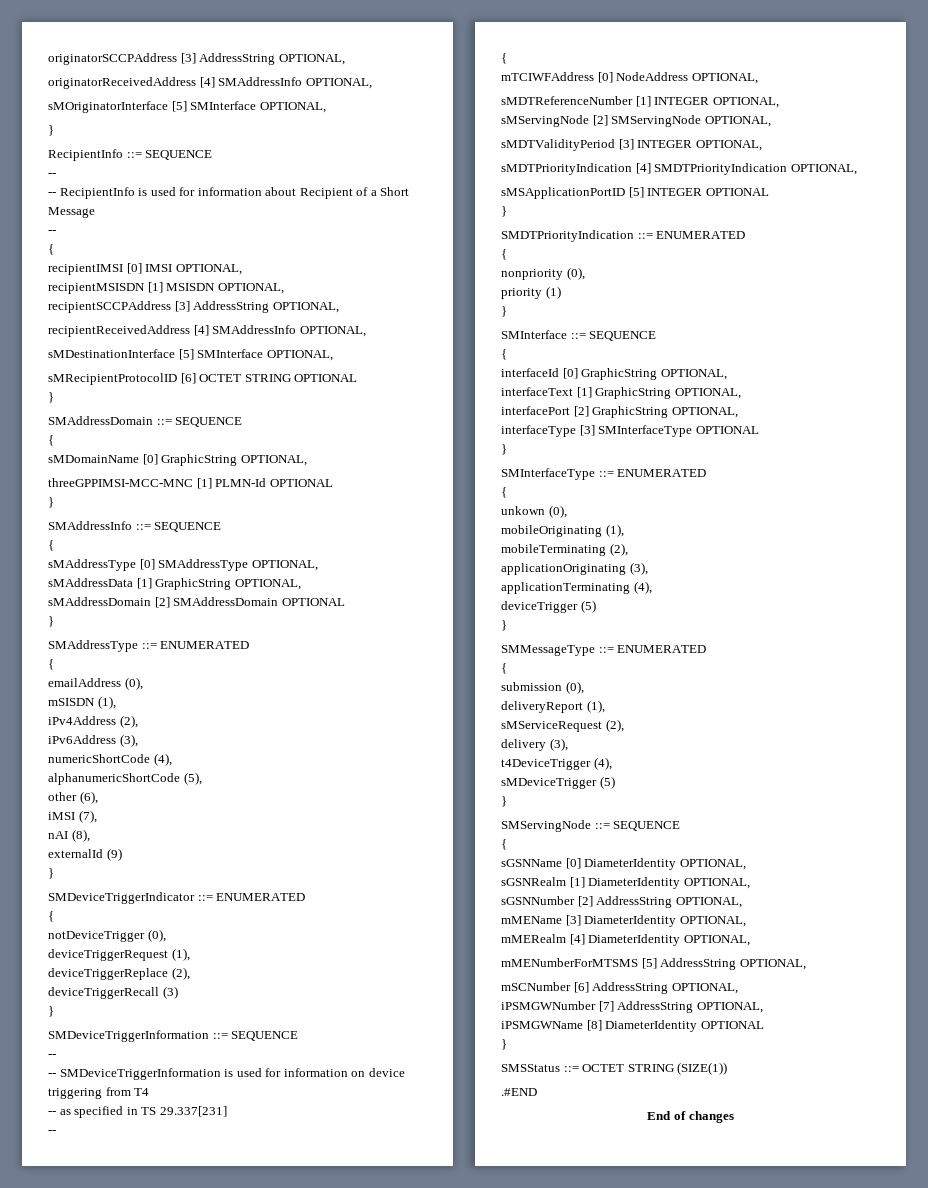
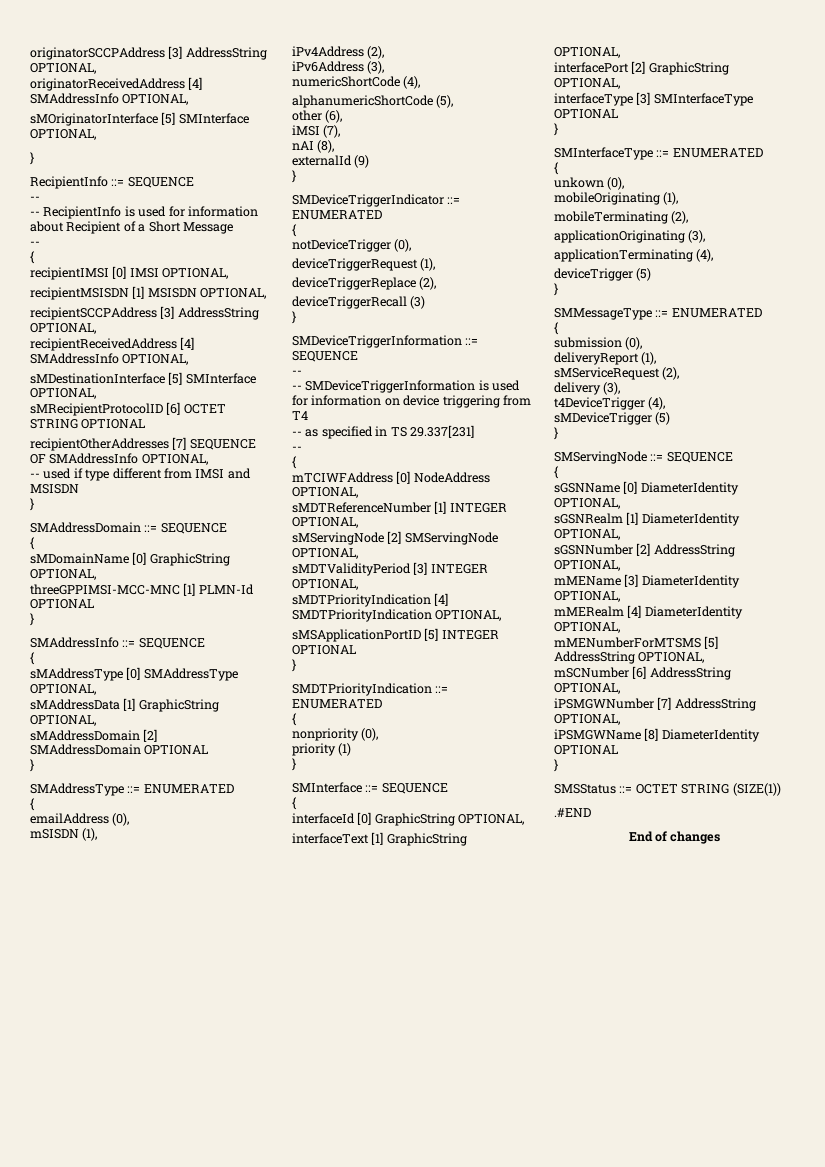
+ recipientOtherAddresses [7] SEQUENCE OF SMAddressInfo OPTIONAL,
+ -- used if type different from IMSI and MSISDN

